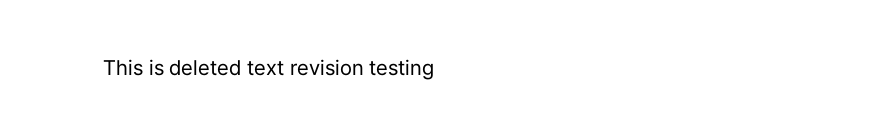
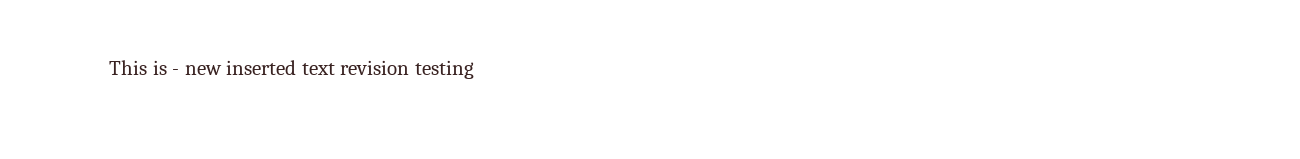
- This is deleted text revision testing
+ This is - new inserted text revision testing

